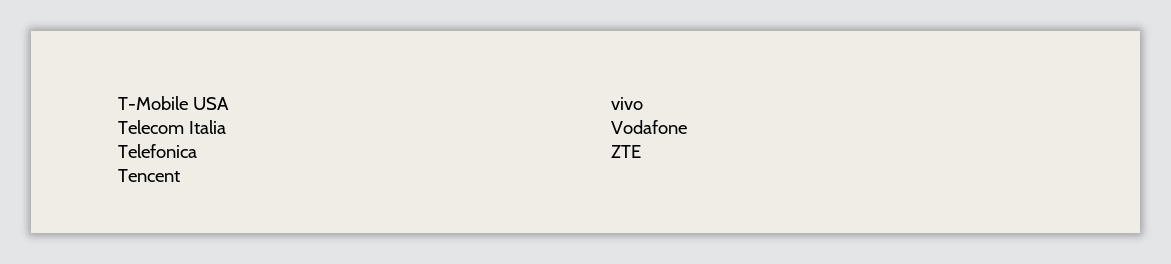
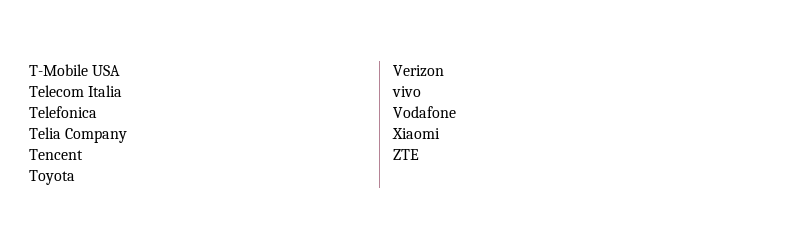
+ Telia Company
+ Toyota
+ Verizon
+ Xiaomi

